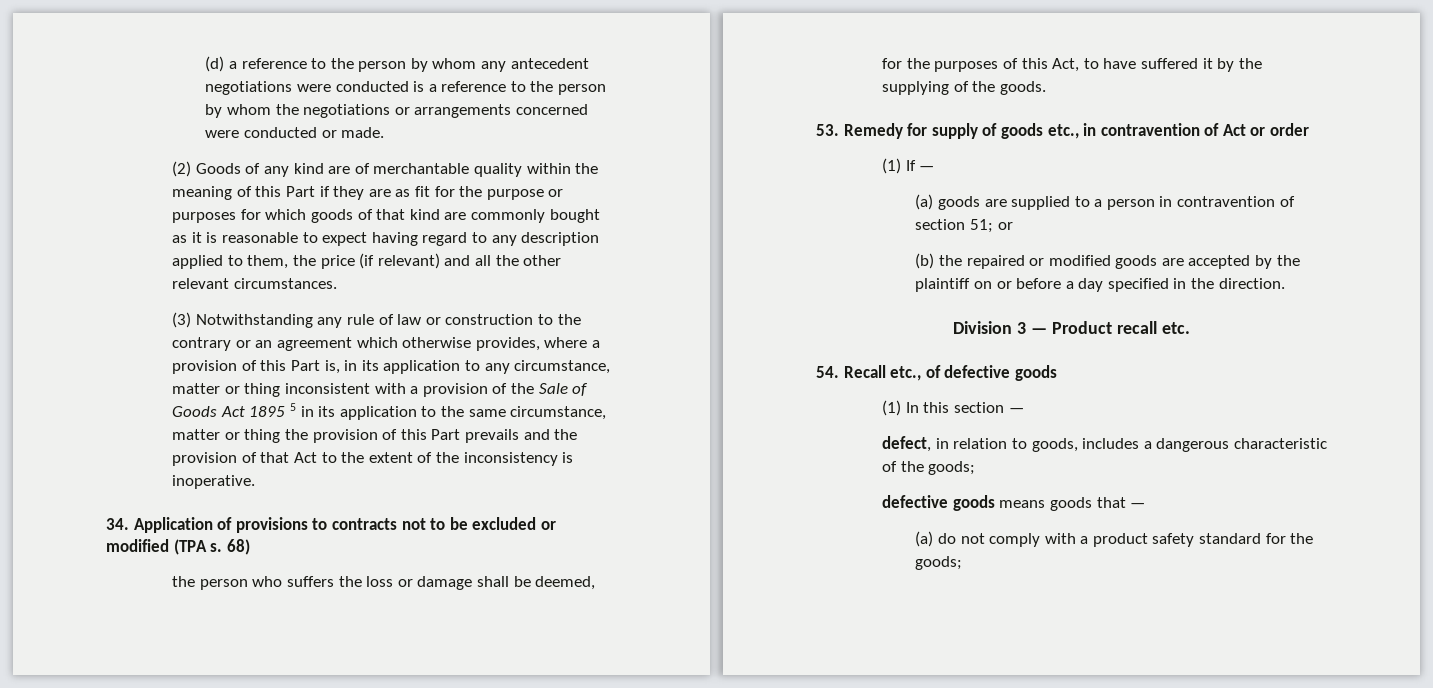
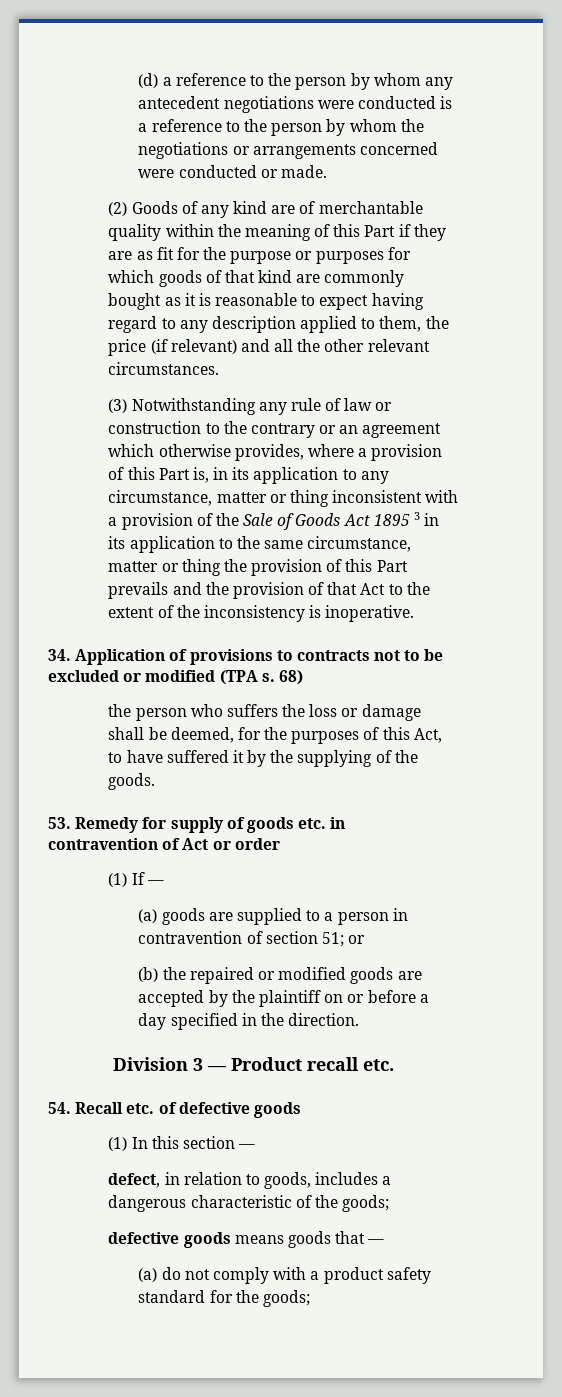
- (3) Notwithstanding any rule of law or construction to the contrary or an agreement which otherwise provides, where a provision of this Part is, in its application to any circumstance, matter or thing inconsistent with a provision of the Sale of Goods Act 1895 5 in its application to the same circumstance, matter or thing the provision of this Part prevails and the provision of that Act to the extent of the inconsistency is inoperative.
+ (3) Notwithstanding any rule of law or construction to the contrary or an agreement which otherwise provides, where a provision of this Part is, in its application to any circumstance, matter or thing inconsistent with a provision of the Sale of Goods Act 1895 3 in its application to the same circumstance, matter or thing the provision of this Part prevails and the provision of that Act to the extent of the inconsistency is inoperative.
- 53. Remedy for supply of goods etc., in contravention of Act or order
+ 53. Remedy for supply of goods etc. in contravention of Act or order
- 54. Recall etc., of defective goods
+ 54. Recall etc. of defective goods

